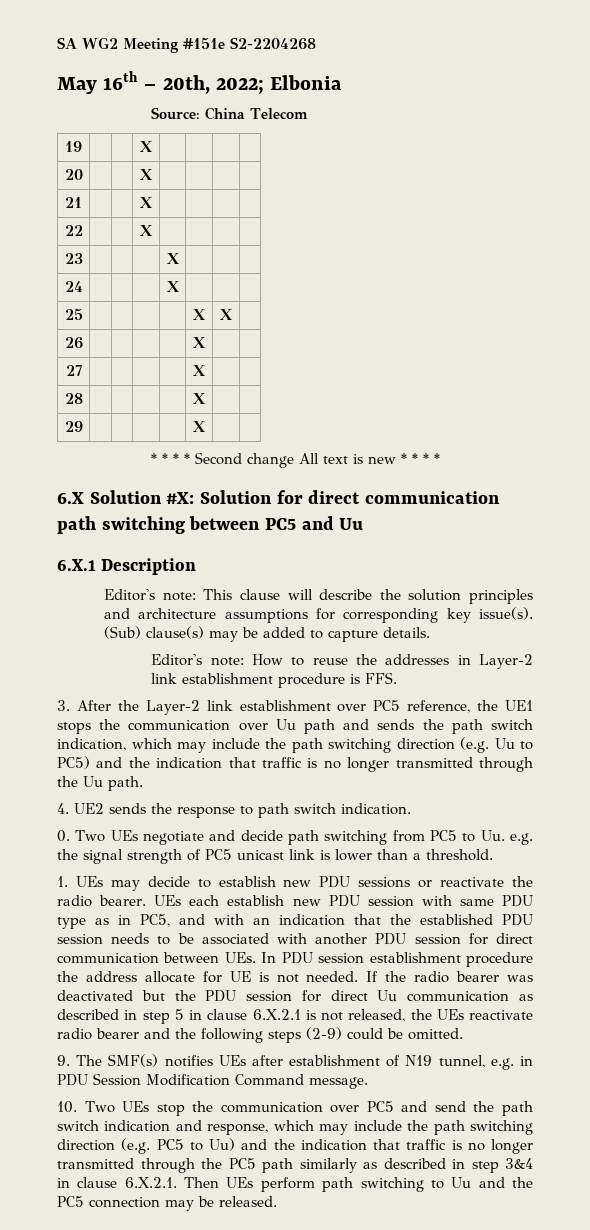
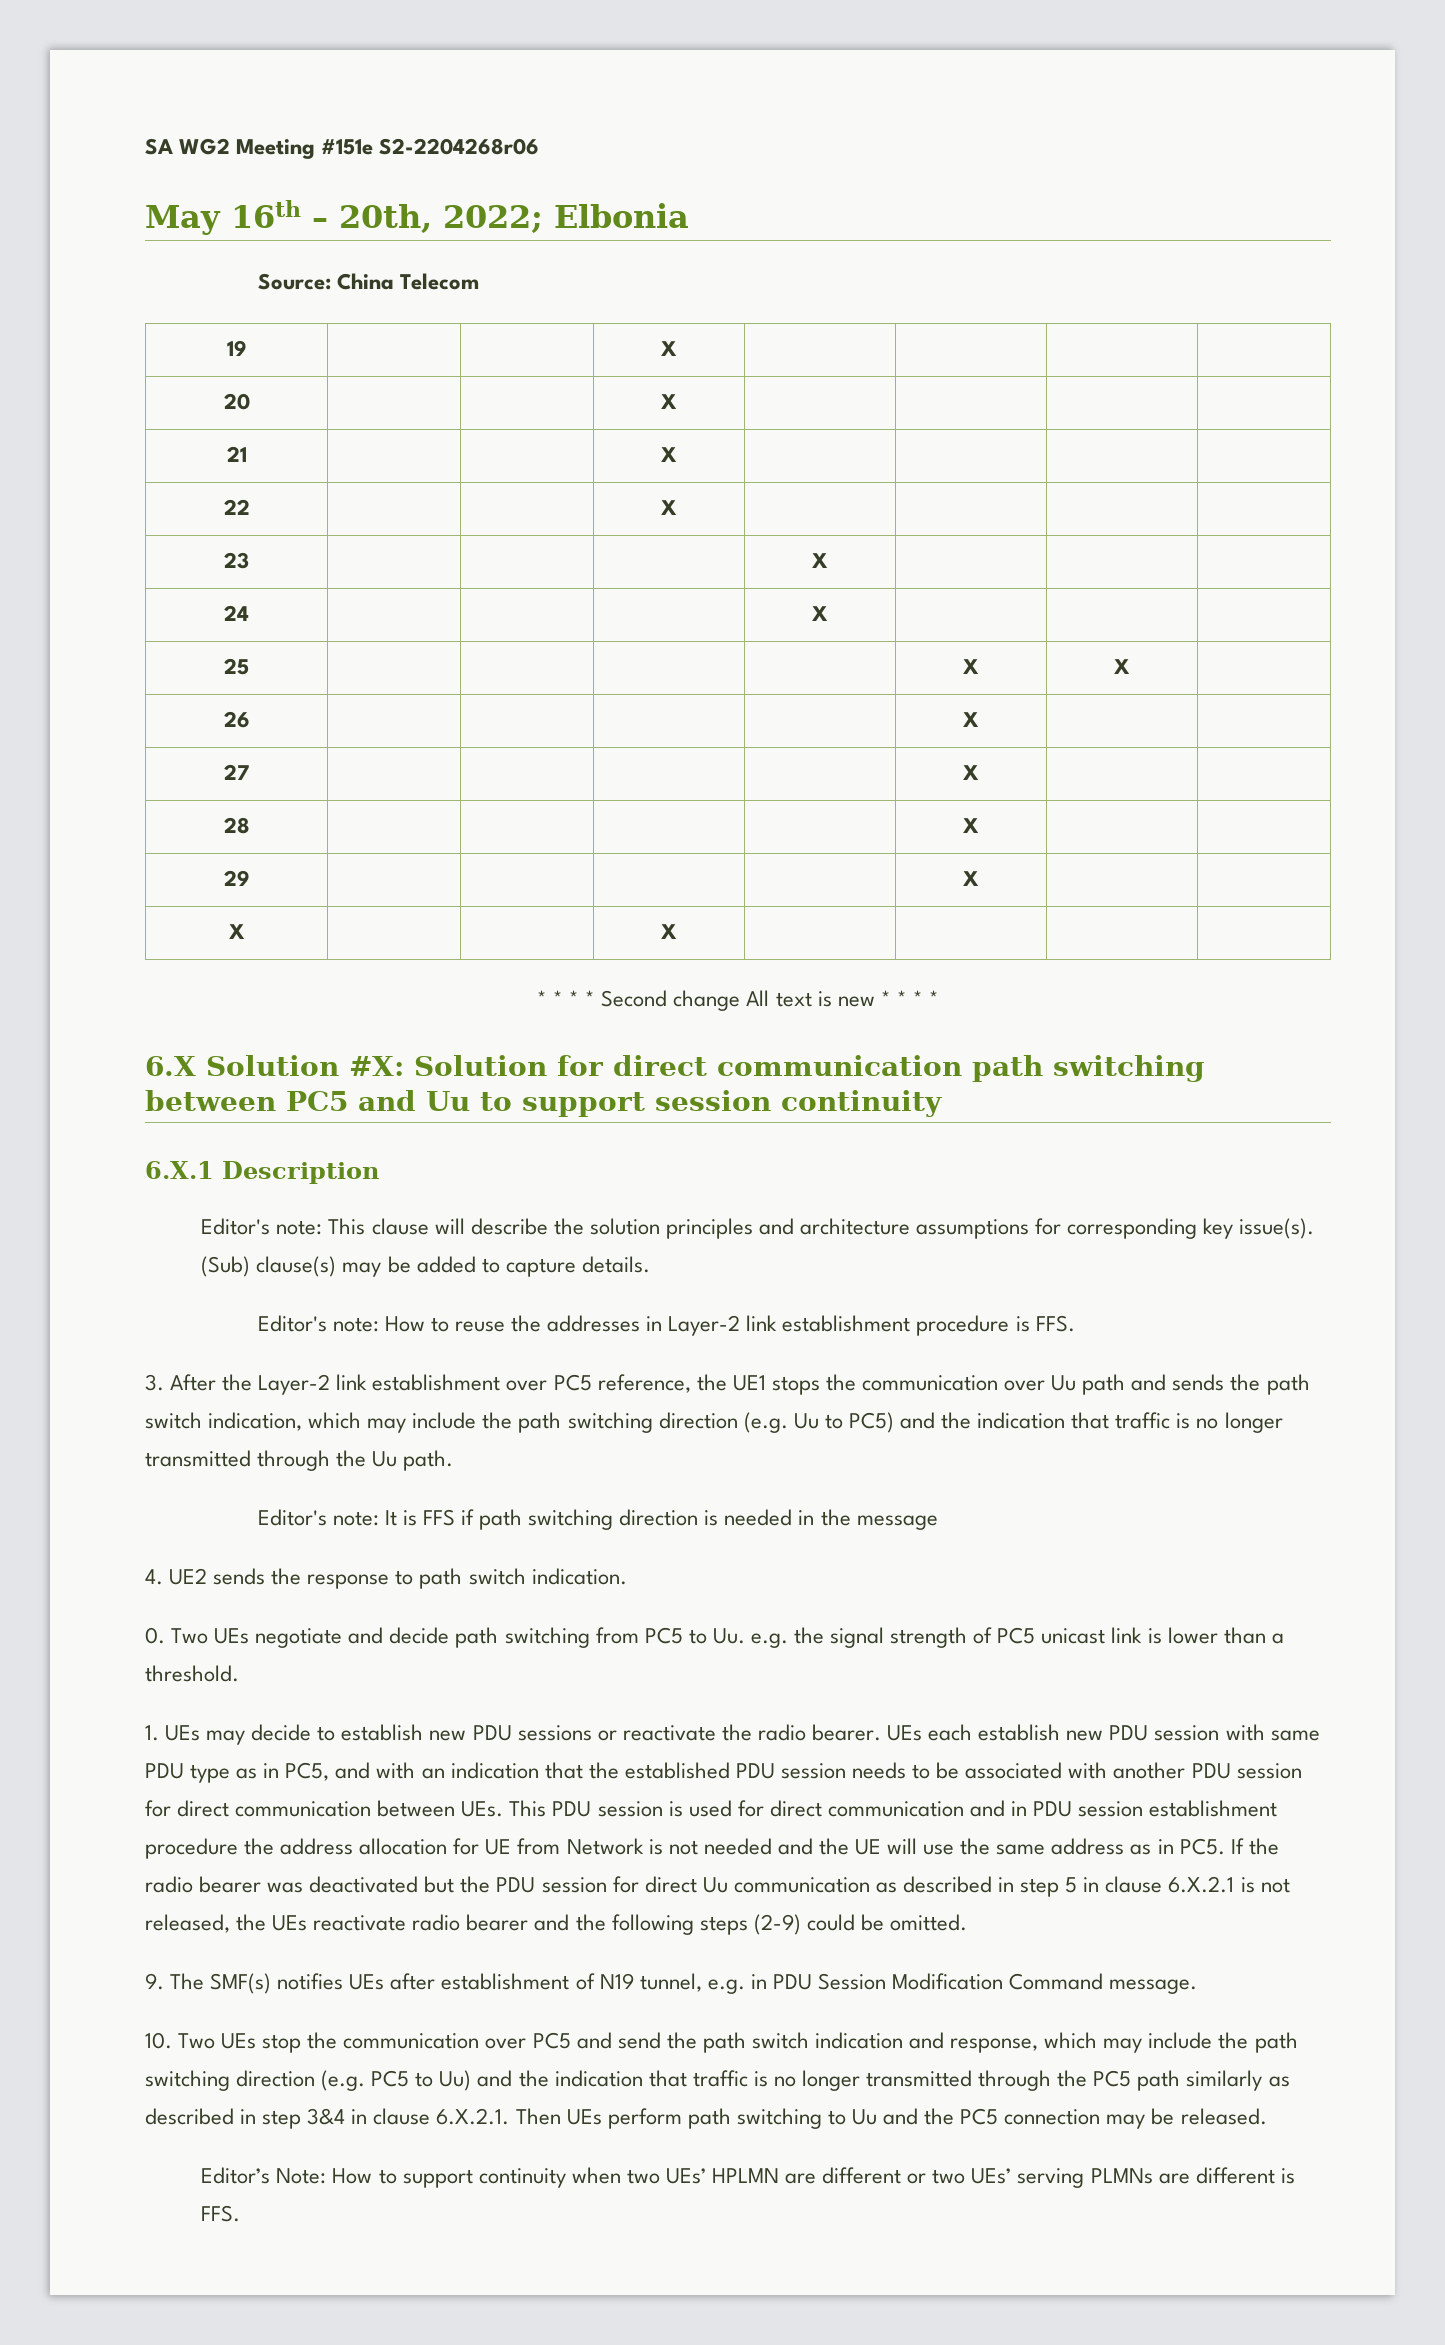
- SA WG2 Meeting #151e S2-2204268
+ SA WG2 Meeting #151e S2-2204268r06
+ X | | | X | | | |
- 6.X Solution #X: Solution for direct communication path switching between PC5 and Uu
+ 6.X Solution #X: Solution for direct communication path switching between PC5 and Uu to support session continuity
+ Editor's note: It is FFS if path switching direction is needed in the message
- UEs each establish new PDU session with same PDU type as in PC5, and with an indication that the established PDU session needs to be associated with another PDU session for direct communication between UEs. In PDU session establishment procedure the address allocate for UE is not needed. If the radio bearer was deactivated but the PDU session for direct Uu communication as described in step 5 in clause 6.X.2.1 is not released, the UEs reactivate radio bearer and the following steps (2-9) could be omitted.
+ UEs each establish new PDU session with same PDU type as in PC5, and with an indication that the established PDU session needs to be associated with another PDU session for direct communication between UEs. This PDU session is used for direct communication and in PDU session establishment procedure the address allocation for UE from Network is not needed and the UE will use the same address as in PC5. If the radio bearer was deactivated but the PDU session for direct Uu communication as described in step 5 in clause 6.X.2.1 is not released, the UEs reactivate radio bearer and the following steps (2-9) could be omitted.
+ Editor’s Note: How to support continuity when two UEs’ HPLMN are different or two UEs’ serving PLMNs are different is FFS.

